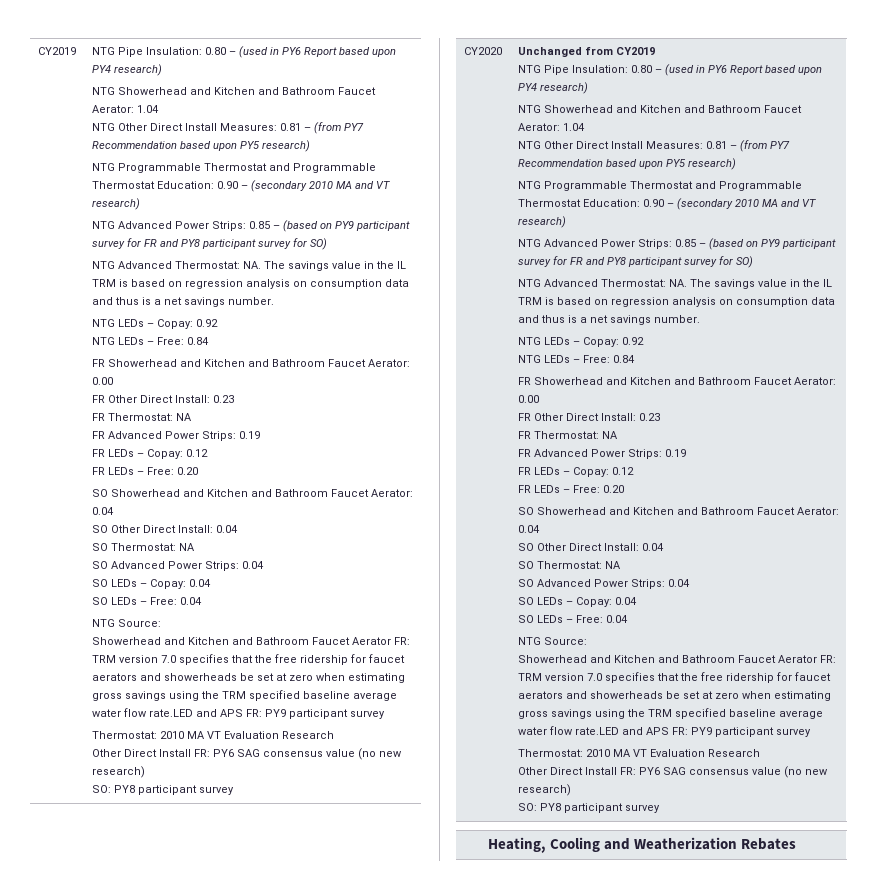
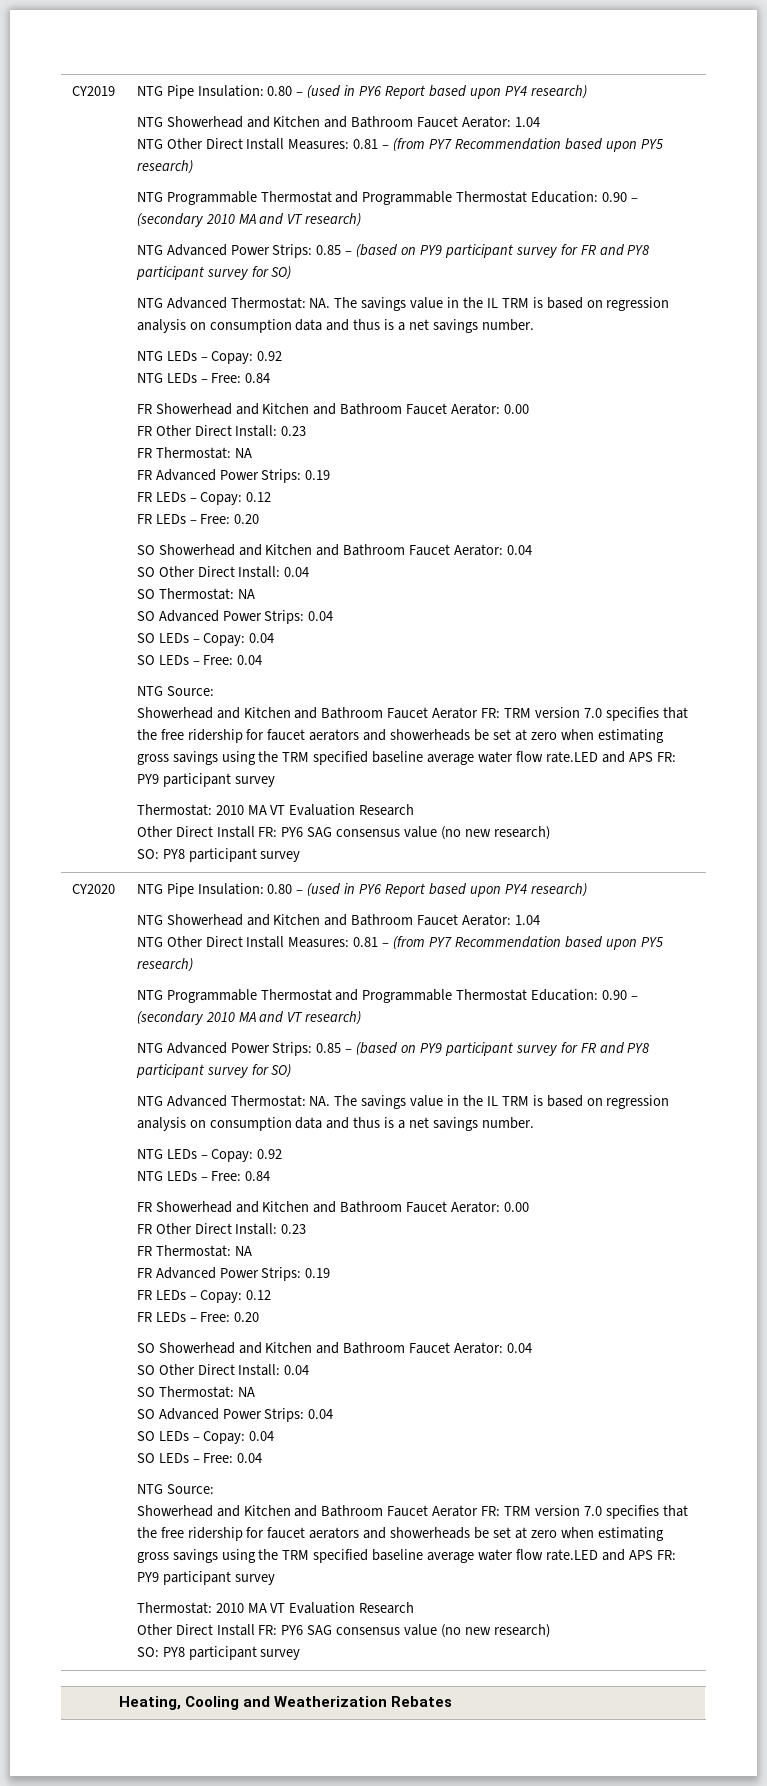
- Unchanged from CY2019

